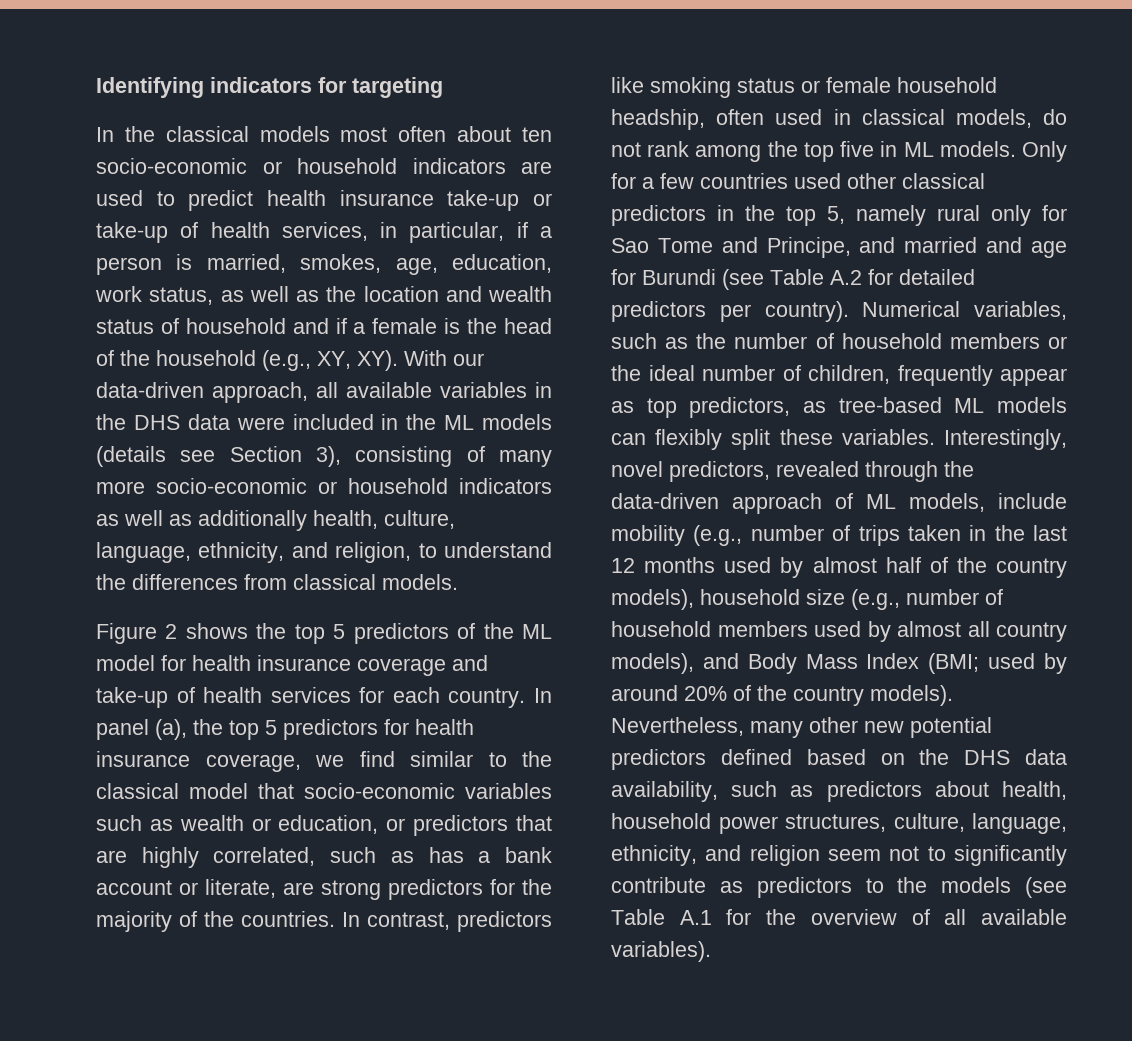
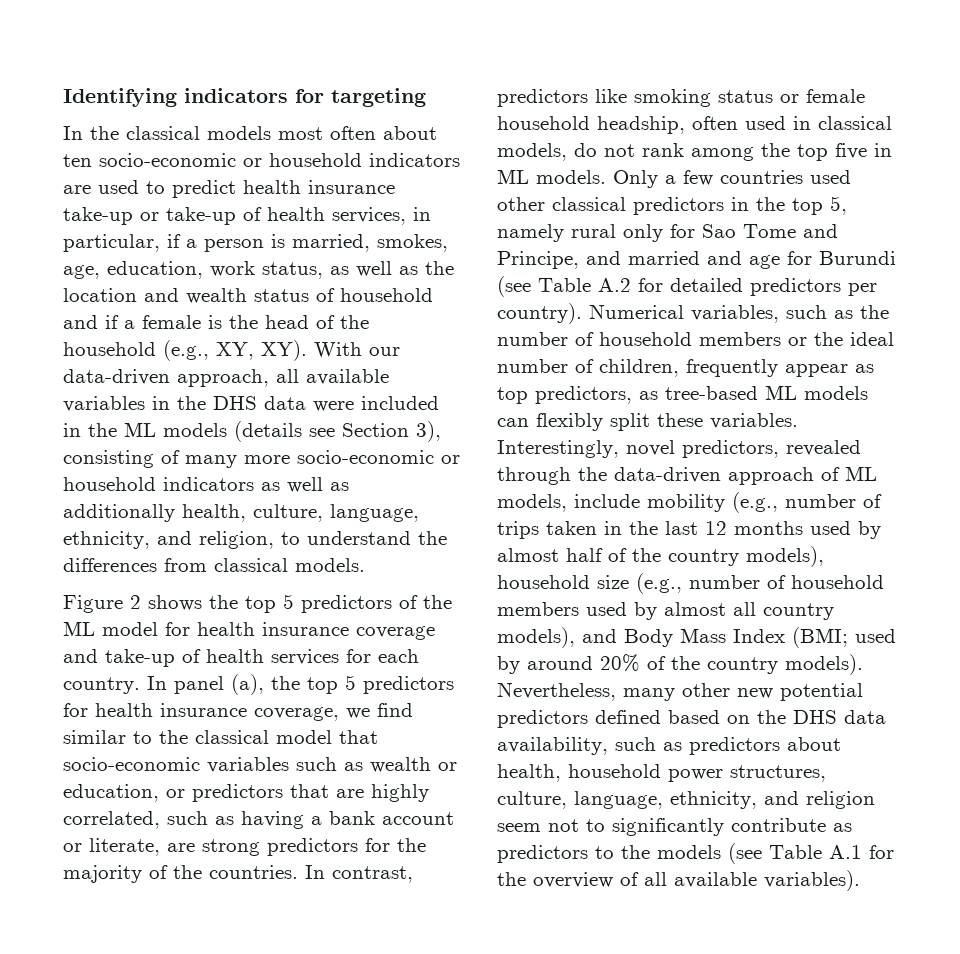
- In panel (a), the top 5 predictors for health insurance coverage, we find similar to the classical model that socio-economic variables such as wealth or education, or predictors that are highly correlated, such as has a bank account or literate, are strong predictors for the majority of the countries.
+ In panel (a), the top 5 predictors for health insurance coverage, we find similar to the classical model that socio-economic variables such as wealth or education, or predictors that are highly correlated, such as having a bank account or literate, are strong predictors for the majority of the countries.
- Only for a few countries used other classical predictors in the top 5, namely rural only for Sao Tome and Principe, and married and age for Burundi (see Table A.2 for detailed predictors per country).
+ Only a few countries used other classical predictors in the top 5, namely rural only for Sao Tome and Principe, and married and age for Burundi (see Table A.2 for detailed predictors per country).

